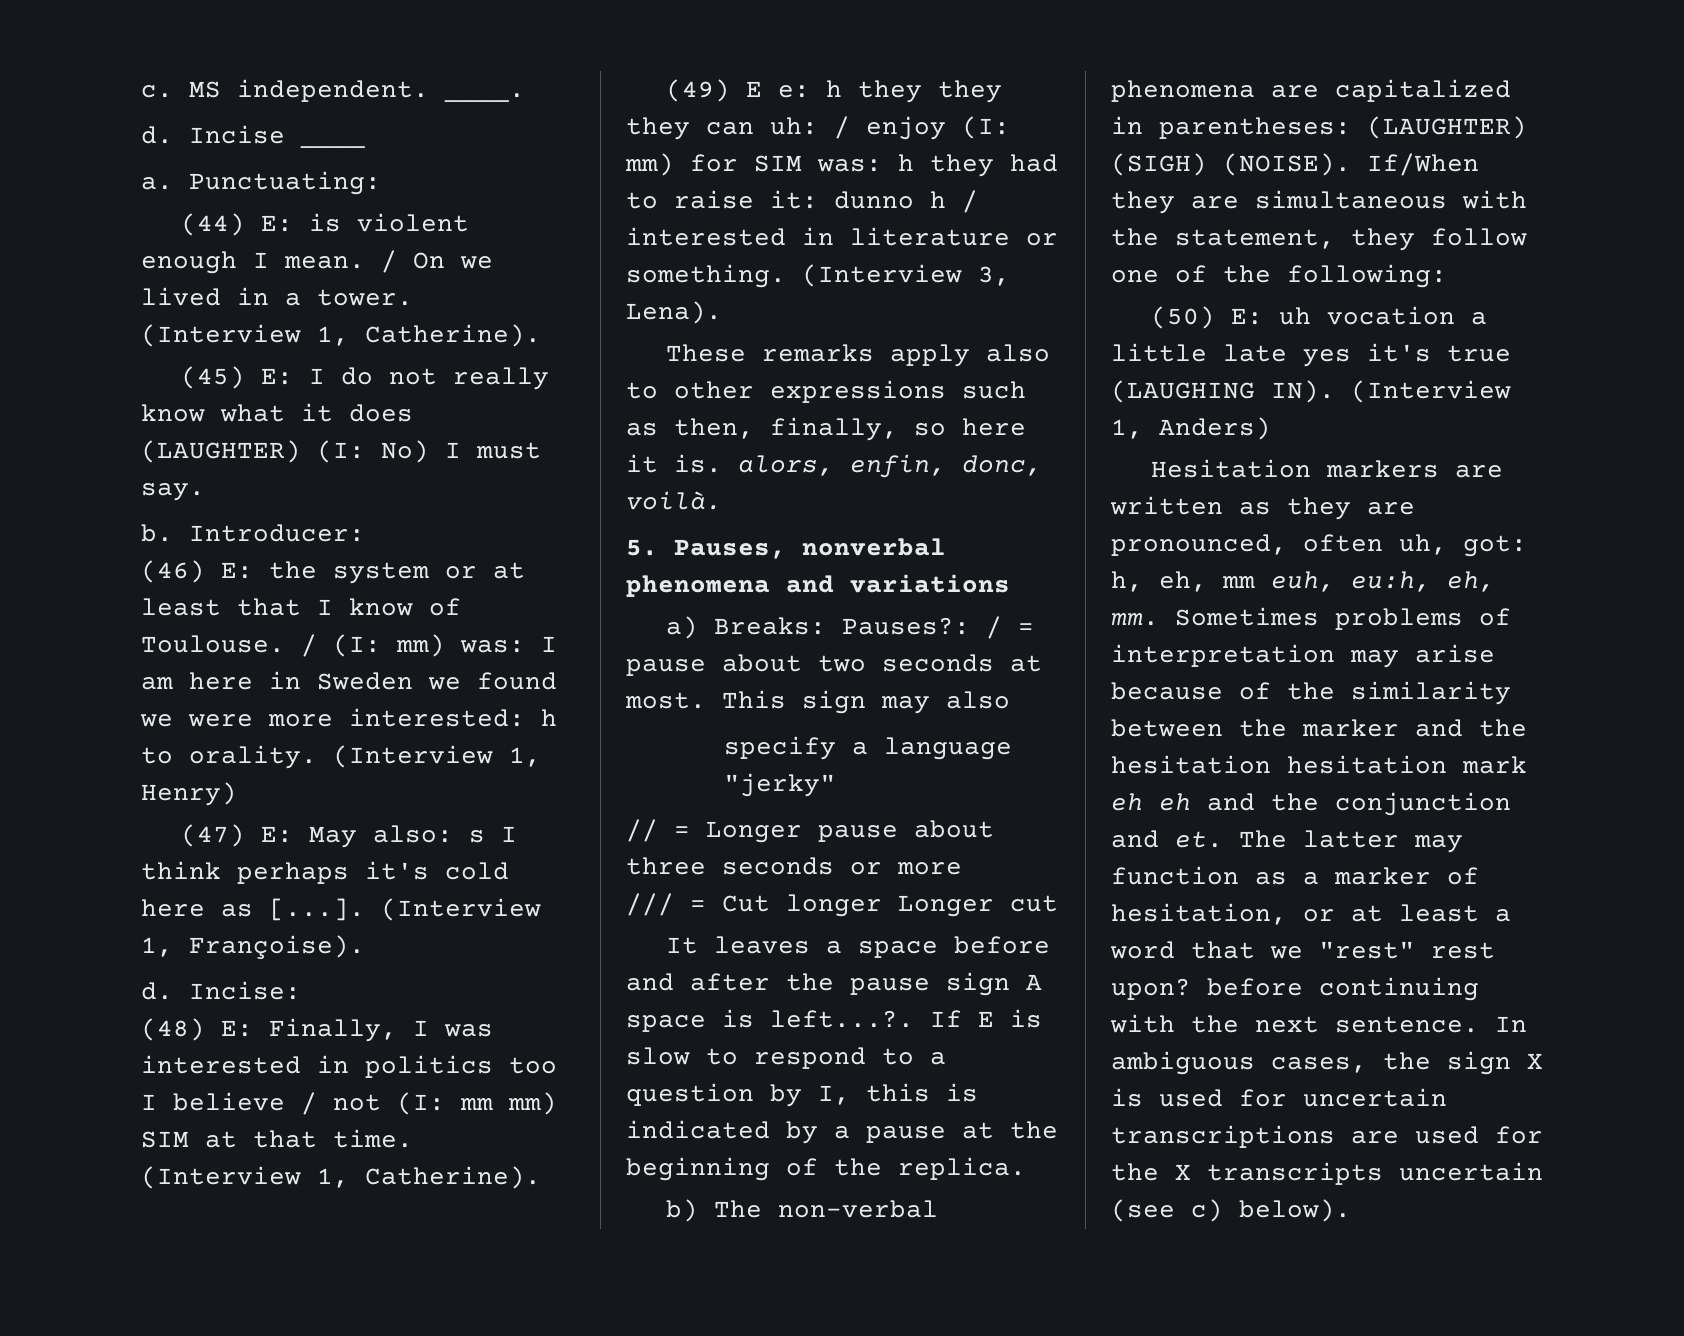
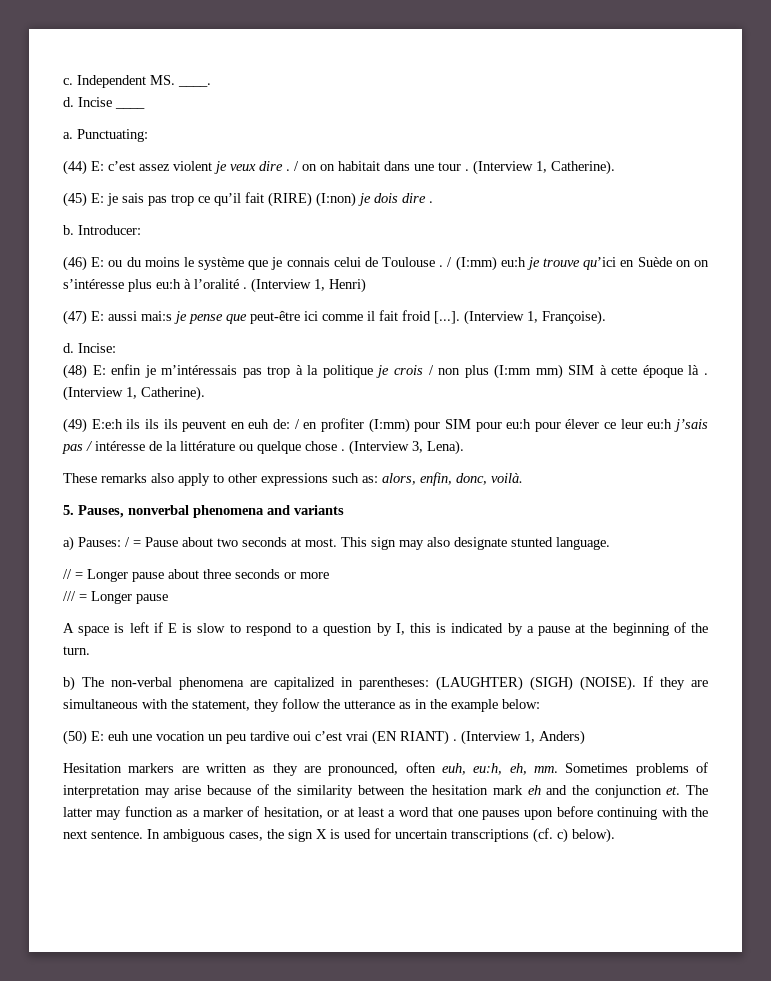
- MS independent. ____.
+ Independent MS. ____.
- (44) E: is violent enough I mean. / On we lived in a tower.
+ (44) E: c’est assez violent je veux dire . / on on habitait dans une tour .
- (45) E: I do not really know what it does (LAUGHTER) (I: No) I must say.
+ (45) E: je sais pas trop ce qu’il fait (RIRE) (I:non) je dois dire .
  b. Introducer:
- (46) E: the system or at least that I know of Toulouse. / (I: mm) was: I am here in Sweden we found we were more interested: h to orality. (Interview 1, Henry)
+ (46) E: ou du moins le système que je connais celui de Toulouse . / (I:mm) eu:h je trouve qu’ici en Suède on on s’intéresse plus eu:h à l’oralité . (Interview 1, Henri)
- (47) E: May also: s I think perhaps it's cold here as [...]. (Interview 1, Françoise).
+ (47) E: aussi mai:s je pense que peut-être ici comme il fait froid [...]. (Interview 1, Françoise).
- (48) E: Finally, I was interested in politics too I believe / not (I: mm mm) SIM at that time. (Interview 1, Catherine).
- (49) E e: h they they they can uh: / enjoy (I: mm) for SIM was: h they had to raise it: dunno h / interested in literature or something.
+ (48) E: enfin je m’intéressais pas trop à la politique je crois / non plus (I:mm mm) SIM à cette époque là . (Interview 1, Catherine).
+ (49) E:e:h ils ils ils peuvent en euh de: / en profiter (I:mm) pour SIM pour eu:h pour élever ce leur eu:h j’sais pas / intéresse de la littérature ou quelque chose .
- These remarks apply also to other expressions such as then, finally, so here it is. alors, enfin, donc, voilà.
+ These remarks also apply to other expressions such as: alors, enfin, donc, voilà.
- 5. Pauses, nonverbal phenomena and variations
+ 5. Pauses, nonverbal phenomena and variants
- a) Breaks: Pauses?: / = pause about two seconds at most.
+ a) Pauses: / = Pause about two seconds at most.
- This sign may also
- specify a language "jerky"
+ This sign may also designate stunted language.
- /// = Cut longer Longer cut
- It leaves a space before and after the pause sign A space is left...?. If E is slow to respond to a question by I, this is indicated by a pause at the beginning of the replica.
+ /// = Longer pause
+ A space is left if E is slow to respond to a question by I, this is indicated by a pause at the beginning of the turn.
- If/When they are simultaneous with the statement, they follow one of the following:
- (50) E: uh vocation a little late yes it's true (LAUGHING IN). (Interview 1, Anders)
+ If they are simultaneous with the statement, they follow the utterance as in the example below:
+ (50) E: euh une vocation un peu tardive oui c’est vrai (EN RIANT) . (Interview 1, Anders)
- Hesitation markers are written as they are pronounced, often uh, got: h, eh, mm euh, eu:h, eh, mm.
+ Hesitation markers are written as they are pronounced, often euh, eu:h, eh, mm.
- Sometimes problems of interpretation may arise because of the similarity between the marker and the hesitation hesitation mark eh eh and the conjunction and et.
+ Sometimes problems of interpretation may arise because of the similarity between the hesitation mark eh and the conjunction et.
- The latter may function as a marker of hesitation, or at least a word that we "rest" rest upon? before continuing with the next sentence.
+ The latter may function as a marker of hesitation, or at least a word that one pauses upon before continuing with the next sentence.
- In ambiguous cases, the sign X is used for uncertain transcriptions are used for the X transcripts uncertain (see c) below).
+ In ambiguous cases, the sign X is used for uncertain transcriptions (cf. c) below).

